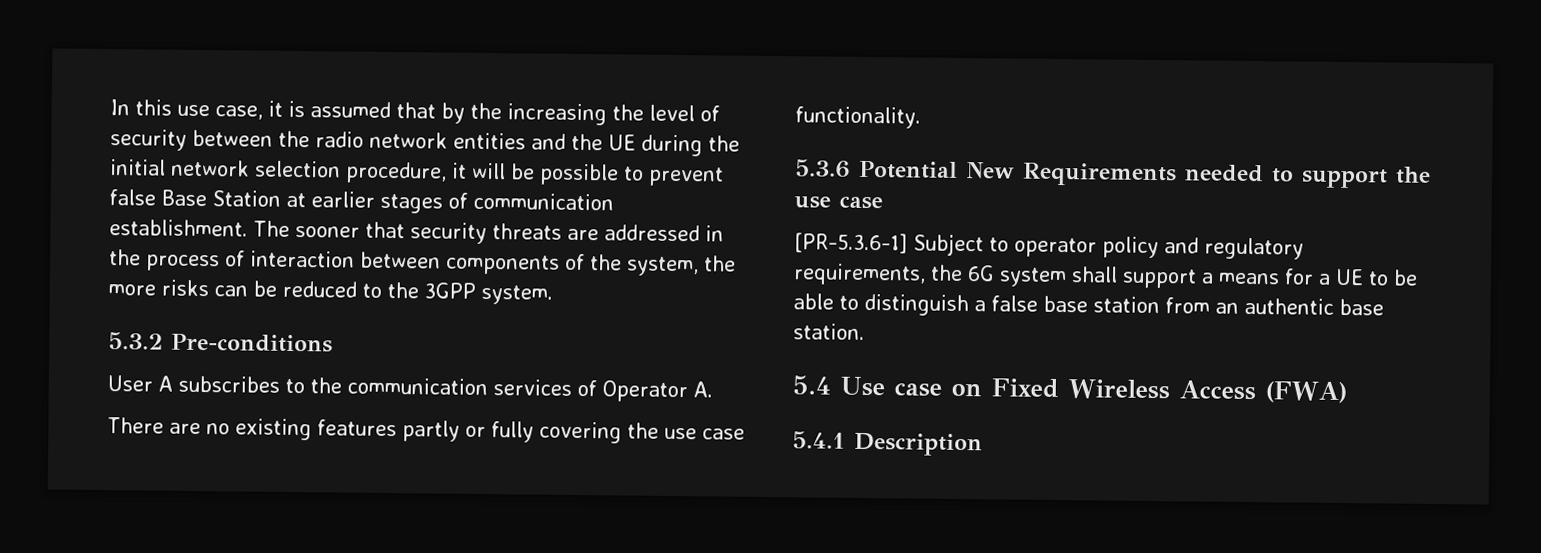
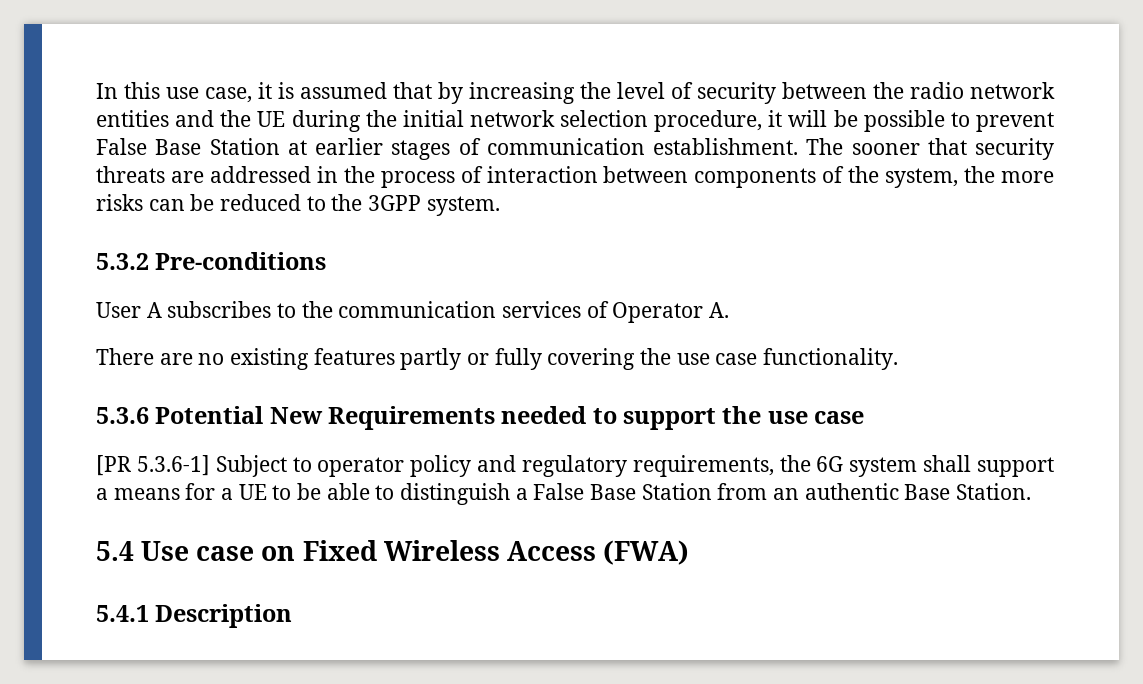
- In this use case, it is assumed that by the increasing the level of security between the radio network entities and the UE during the initial network selection procedure, it will be possible to prevent false Base Station at earlier stages of communication establishment.
+ In this use case, it is assumed that by increasing the level of security between the radio network entities and the UE during the initial network selection procedure, it will be possible to prevent False Base Station at earlier stages of communication establishment.
- [PR-5.3.6-1] Subject to operator policy and regulatory requirements, the 6G system shall support a means for a UE to be able to distinguish a false base station from an authentic base station.
+ [PR 5.3.6-1] Subject to operator policy and regulatory requirements, the 6G system shall support a means for a UE to be able to distinguish a False Base Station from an authentic Base Station.

